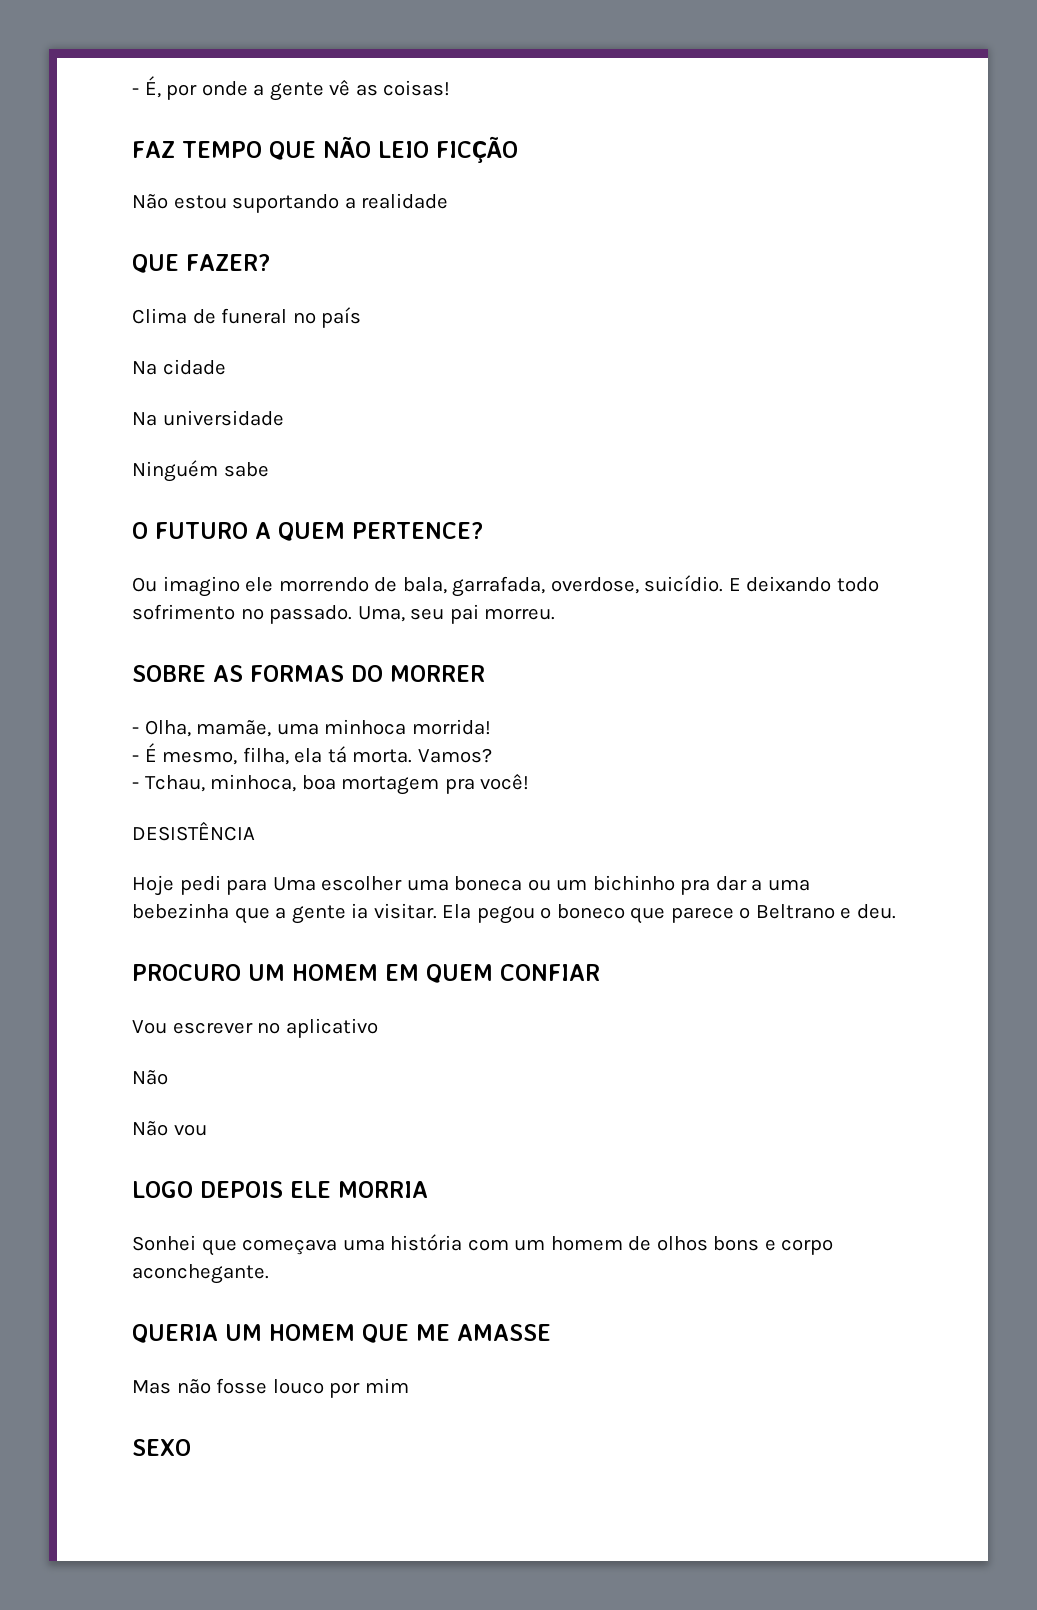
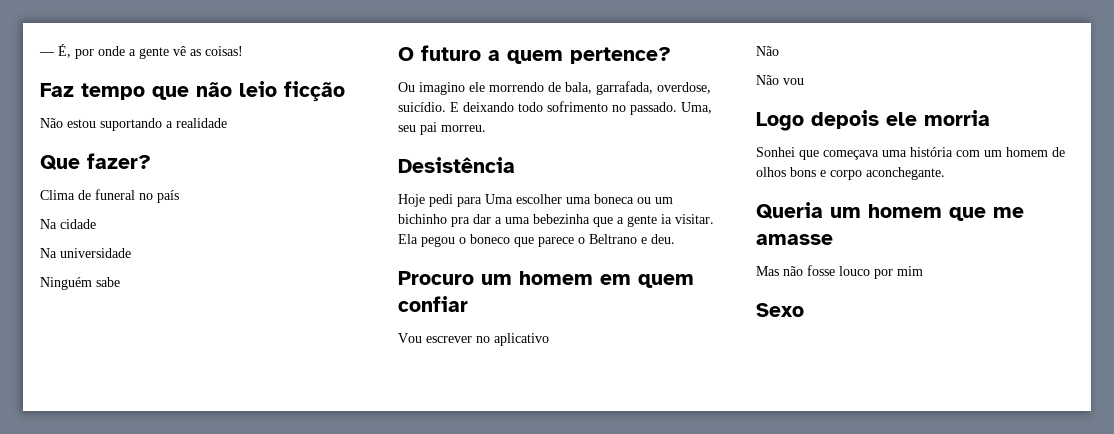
- - É, por onde a gente vê as coisas!
+ — É, por onde a gente vê as coisas!
- FAZ TEMPO QUE NÃO LEIO FICÇÃO
+ Faz tempo que não leio ficção
- QUE FAZER?
+ Que fazer?
- O FUTURO A QUEM PERTENCE?
+ O futuro a quem pertence?
- SOBRE AS FORMAS DO MORRER
- - Olha, mamãe, uma minhoca morrida!
- - É mesmo, filha, ela tá morta. Vamos?
- - Tchau, minhoca, boa mortagem pra você!
- DESISTÊNCIA
+ Desistência
- PROCURO UM HOMEM EM QUEM CONFIAR
+ Procuro um homem em quem confiar
- LOGO DEPOIS ELE MORRIA
+ Logo depois ele morria
- QUERIA UM HOMEM QUE ME AMASSE
+ Queria um homem que me amasse
- SEXO
+ Sexo

